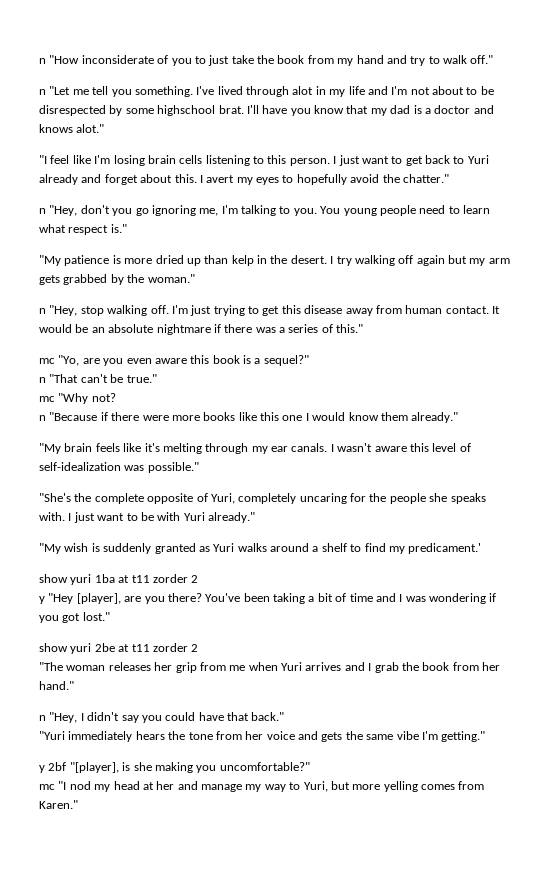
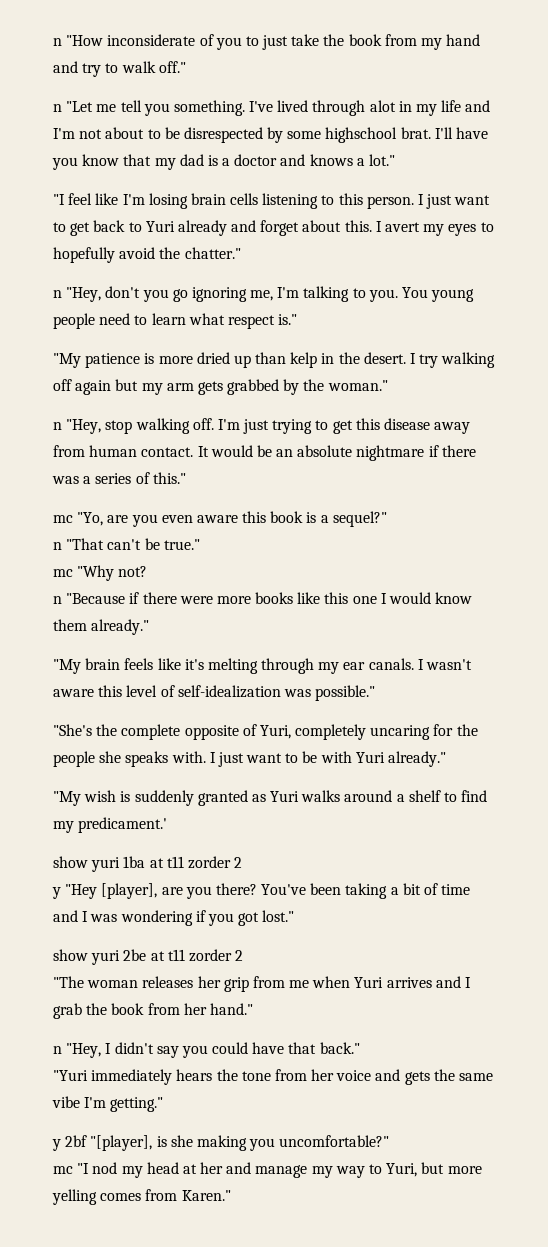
- I'll have you know that my dad is a doctor and knows alot."
+ I'll have you know that my dad is a doctor and knows a lot."

